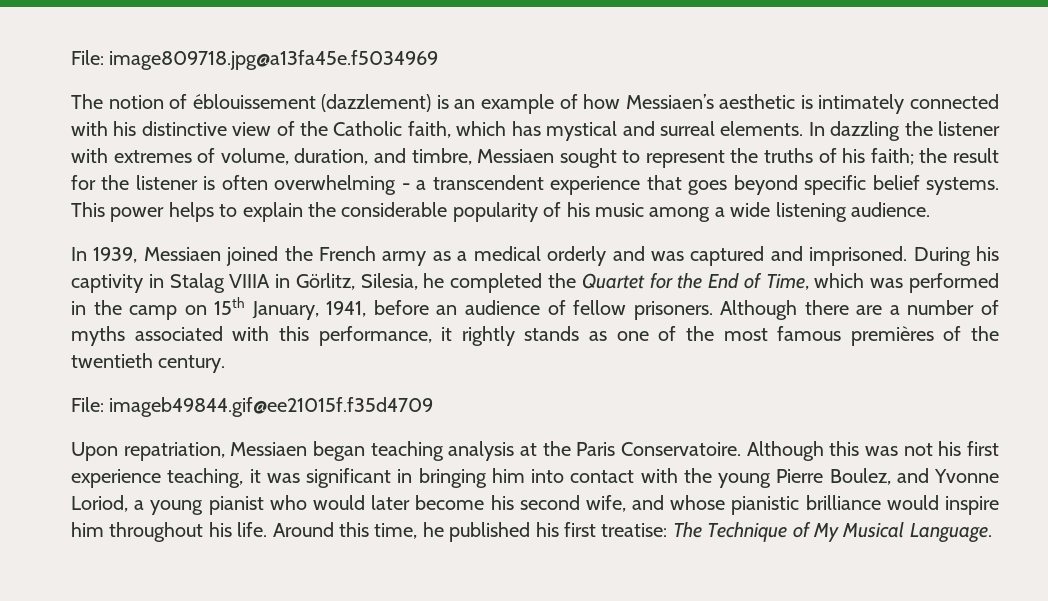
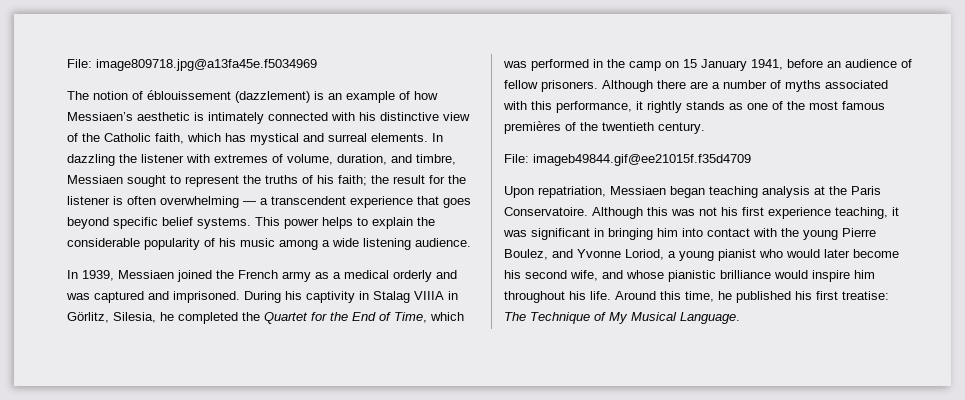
- In dazzling the listener with extremes of volume, duration, and timbre, Messiaen sought to represent the truths of his faith; the result for the listener is often overwhelming - a transcendent experience that goes beyond specific belief systems.
+ In dazzling the listener with extremes of volume, duration, and timbre, Messiaen sought to represent the truths of his faith; the result for the listener is often overwhelming — a transcendent experience that goes beyond specific belief systems.
- During his captivity in Stalag VIIIA in Görlitz, Silesia, he completed the Quartet for the End of Time, which was performed in the camp on 15th January, 1941, before an audience of fellow prisoners.
+ During his captivity in Stalag VIIIA in Görlitz, Silesia, he completed the Quartet for the End of Time, which was performed in the camp on 15 January 1941, before an audience of fellow prisoners.

